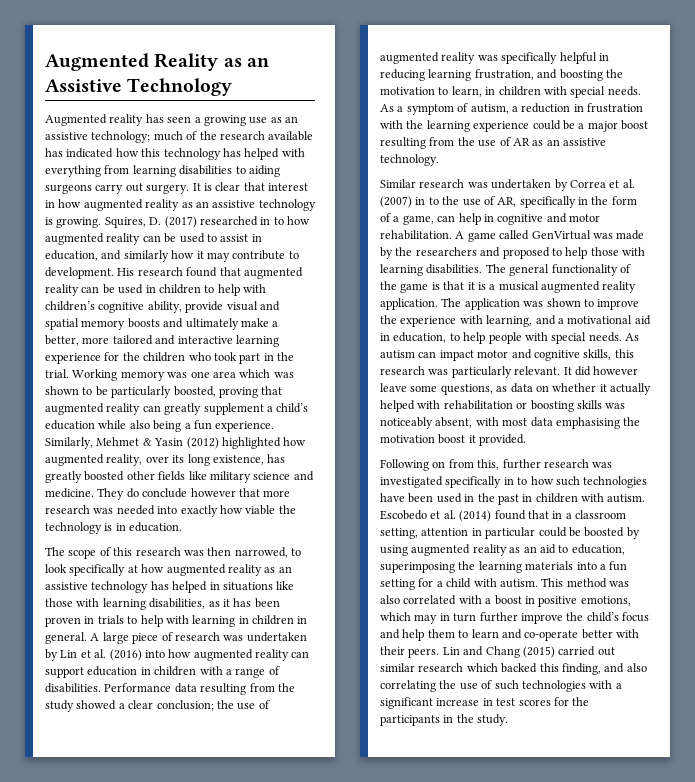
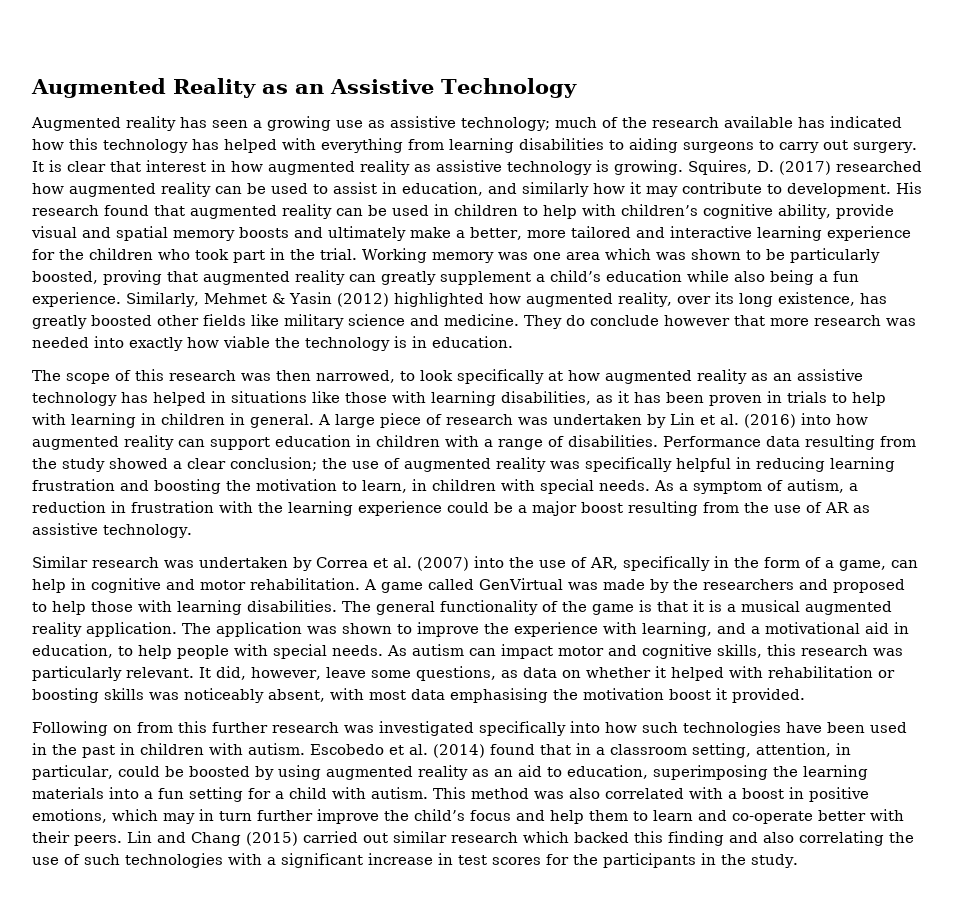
- Augmented reality has seen a growing use as an assistive technology; much of the research available has indicated how this technology has helped with everything from learning disabilities to aiding surgeons carry out surgery.
+ Augmented reality has seen a growing use as assistive technology; much of the research available has indicated how this technology has helped with everything from learning disabilities to aiding surgeons to carry out surgery.
- It is clear that interest in how augmented reality as an assistive technology is growing.
+ It is clear that interest in how augmented reality as assistive technology is growing.
- Squires, D. (2017) researched in to how augmented reality can be used to assist in education, and similarly how it may contribute to development.
+ Squires, D. (2017) researched how augmented reality can be used to assist in education, and similarly how it may contribute to development.
- Performance data resulting from the study showed a clear conclusion; the use of augmented reality was specifically helpful in reducing learning frustration, and boosting the motivation to learn, in children with special needs.
+ Performance data resulting from the study showed a clear conclusion; the use of augmented reality was specifically helpful in reducing learning frustration and boosting the motivation to learn, in children with special needs.
- As a symptom of autism, a reduction in frustration with the learning experience could be a major boost resulting from the use of AR as an assistive technology.
+ As a symptom of autism, a reduction in frustration with the learning experience could be a major boost resulting from the use of AR as assistive technology.
- Similar research was undertaken by Correa et al. (2007) in to the use of AR, specifically in the form of a game, can help in cognitive and motor rehabilitation.
+ Similar research was undertaken by Correa et al. (2007) into the use of AR, specifically in the form of a game, can help in cognitive and motor rehabilitation.
- It did however leave some questions, as data on whether it actually helped with rehabilitation or boosting skills was noticeably absent, with most data emphasising the motivation boost it provided.
+ It did, however, leave some questions, as data on whether it helped with rehabilitation or boosting skills was noticeably absent, with most data emphasising the motivation boost it provided.
- Following on from this, further research was investigated specifically in to how such technologies have been used in the past in children with autism.
+ Following on from this further research was investigated specifically into how such technologies have been used in the past in children with autism.
- Escobedo et al. (2014) found that in a classroom setting, attention in particular could be boosted by using augmented reality as an aid to education, superimposing the learning materials into a fun setting for a child with autism.
+ Escobedo et al. (2014) found that in a classroom setting, attention, in particular, could be boosted by using augmented reality as an aid to education, superimposing the learning materials into a fun setting for a child with autism.
- Lin and Chang (2015) carried out similar research which backed this finding, and also correlating the use of such technologies with a significant increase in test scores for the participants in the study.
+ Lin and Chang (2015) carried out similar research which backed this finding and also correlating the use of such technologies with a significant increase in test scores for the participants in the study.

